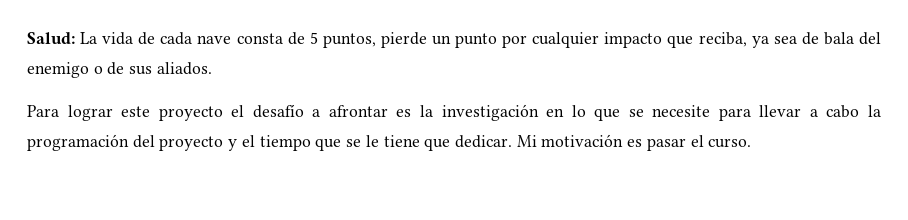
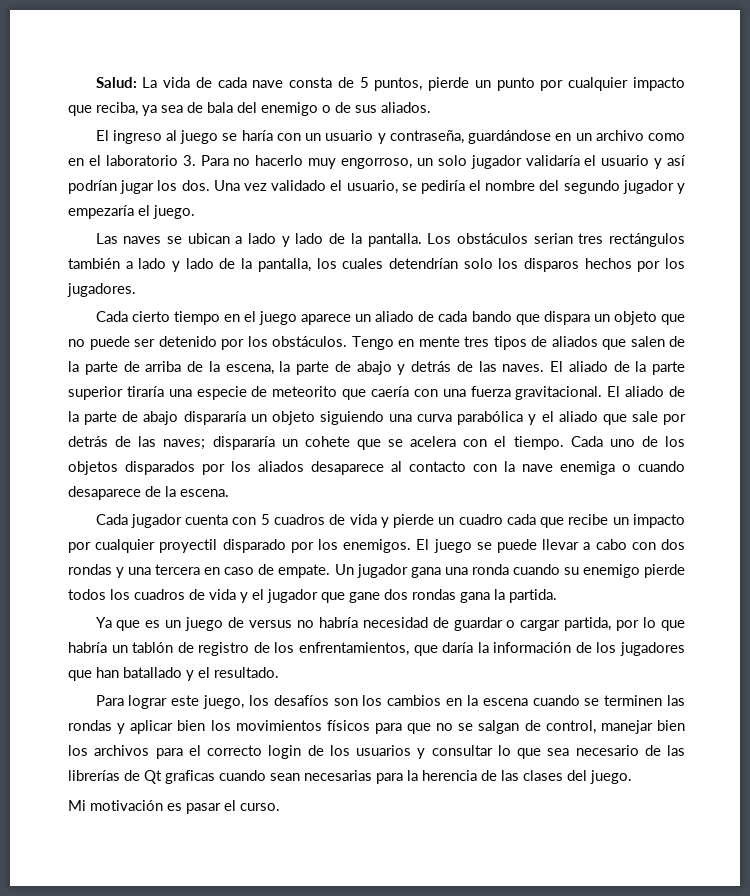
- Para lograr este proyecto el desafío a afrontar es la investigación en lo que se necesite para llevar a cabo la programación del proyecto y el tiempo que se le tiene que dedicar. Mi motivación es pasar el curso.
+ El ingreso al juego se haría con un usuario y contraseña, guardándose en un archivo como en el laboratorio 3. Para no hacerlo muy engorroso, un solo jugador validaría el usuario y así podrían jugar los dos. Una vez validado el usuario, se pediría el nombre del segundo jugador y empezaría el juego.
+ Las naves se ubican a lado y lado de la pantalla. Los obstáculos serian tres rectángulos también a lado y lado de la pantalla, los cuales detendrían solo los disparos hechos por los jugadores.
+ Cada cierto tiempo en el juego aparece un aliado de cada bando que dispara un objeto que no puede ser detenido por los obstáculos. Tengo en mente tres tipos de aliados que salen de la parte de arriba de la escena, la parte de abajo y detrás de las naves. El aliado de la parte superior tiraría una especie de meteorito que caería con una fuerza gravitacional. El aliado de la parte de abajo dispararía un objeto siguiendo una curva parabólica y el aliado que sale por detrás de las naves; dispararía un cohete que se acelera con el tiempo. Cada uno de los objetos disparados por los aliados desaparece al contacto con la nave enemiga o cuando desaparece de la escena.
+ Cada jugador cuenta con 5 cuadros de vida y pierde un cuadro cada que recibe un impacto por cualquier proyectil disparado por los enemigos. El juego se puede llevar a cabo con dos rondas y una tercera en caso de empate. Un jugador gana una ronda cuando su enemigo pierde todos los cuadros de vida y el jugador que gane dos rondas gana la partida.
+ Ya que es un juego de versus no habría necesidad de guardar o cargar partida, por lo que habría un tablón de registro de los enfrentamientos, que daría la información de los jugadores que han batallado y el resultado.
+ Para lograr este juego, los desafíos son los cambios en la escena cuando se terminen las rondas y aplicar bien los movimientos físicos para que no se salgan de control, manejar bien los archivos para el correcto login de los usuarios y consultar lo que sea necesario de las librerías de Qt graficas cuando sean necesarias para la herencia de las clases del juego.
+ Mi motivación es pasar el curso.

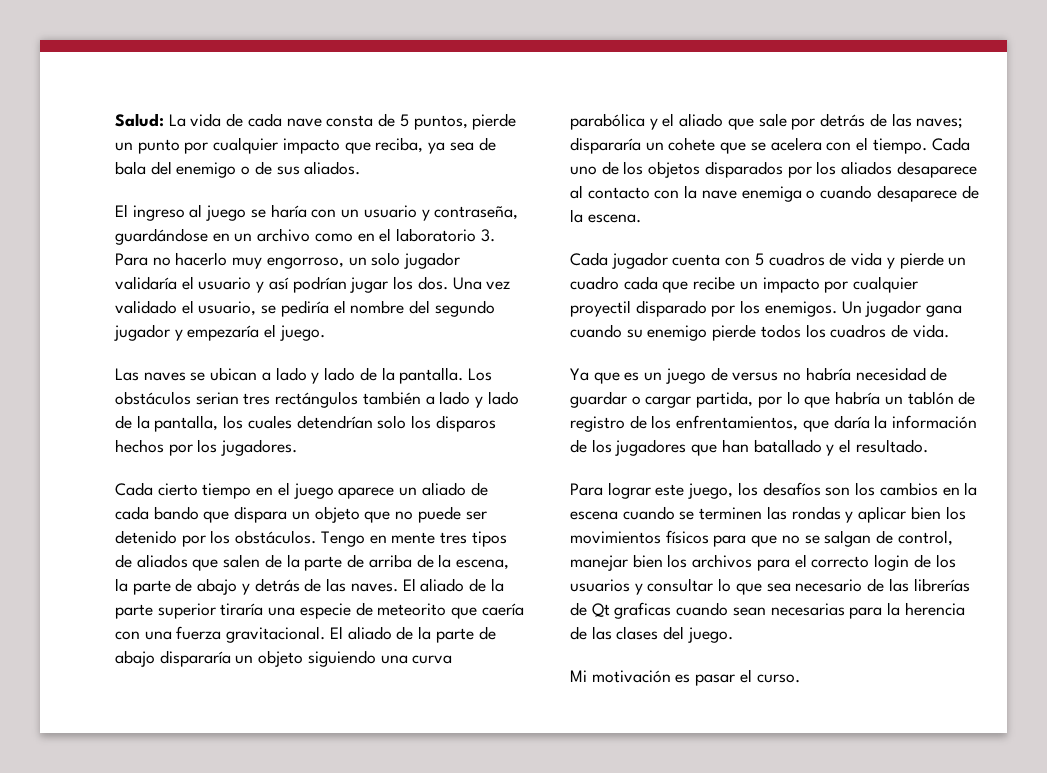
- El juego se puede llevar a cabo con dos rondas y una tercera en caso de empate.
- Un jugador gana una ronda cuando su enemigo pierde todos los cuadros de vida y el jugador que gane dos rondas gana la partida.
+ Un jugador gana cuando su enemigo pierde todos los cuadros de vida.

